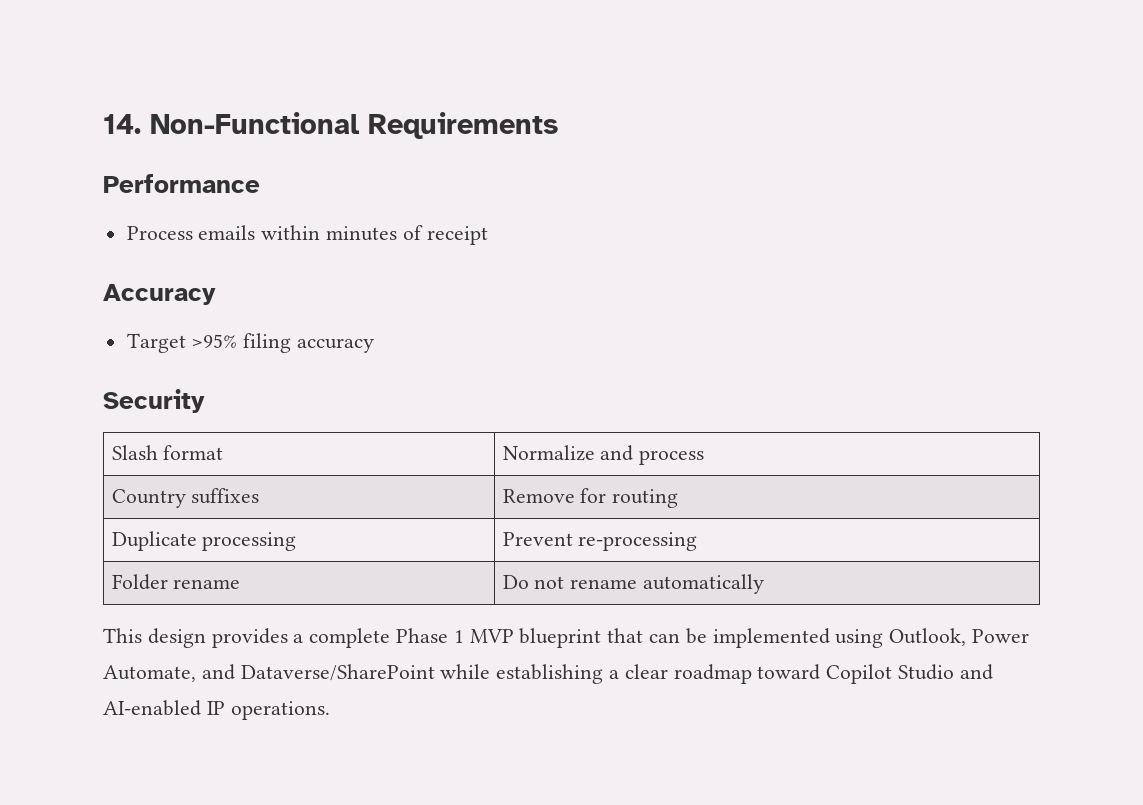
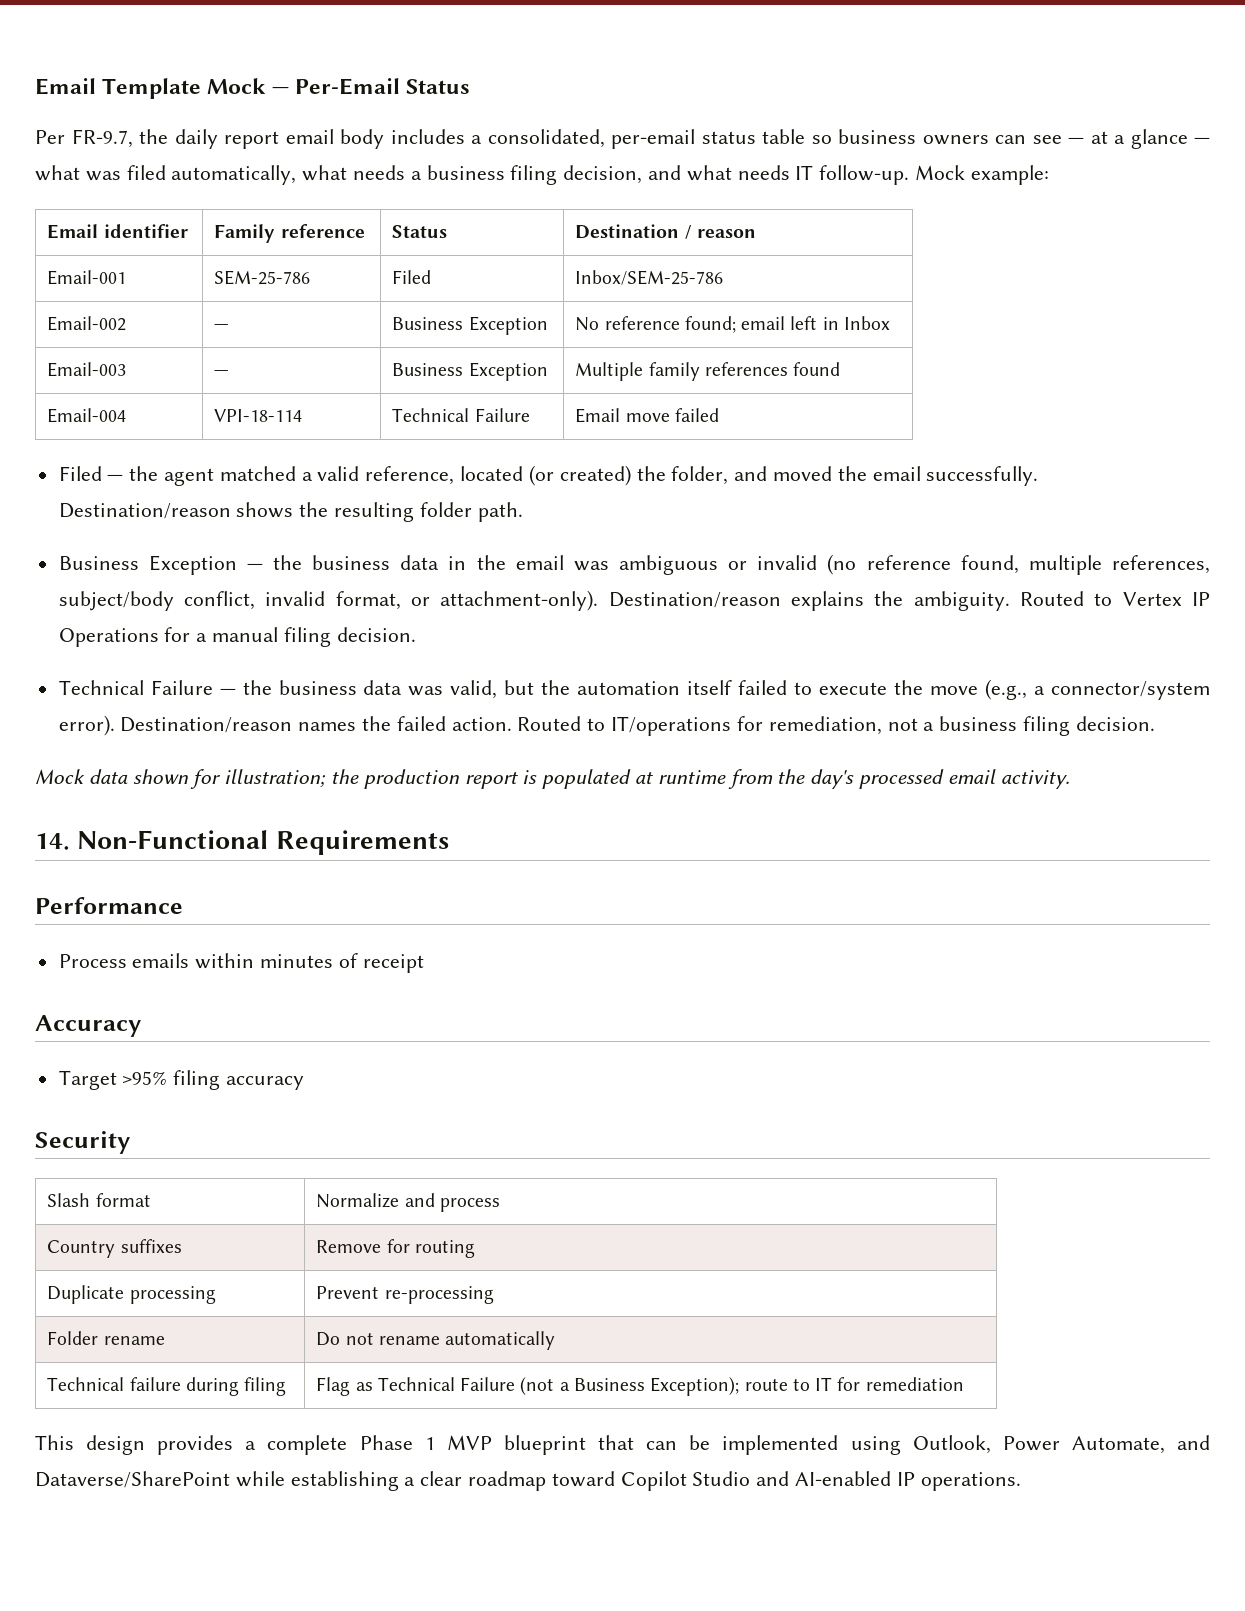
+ Email Template Mock — Per-Email Status
+ Per FR-9.7, the daily report email body includes a consolidated, per-email status table so business owners can see — at a glance — what was filed automatically, what needs a business filing decision, and what needs IT follow-up. Mock example:
+ Email identifier | Family reference | Status | Destination / reason
+ Email-001 | SEM-25-786 | Filed | Inbox/SEM-25-786
+ Email-002 | — | Business Exception | No reference found; email left in Inbox
+ Email-003 | — | Business Exception | Multiple family references found
+ Email-004 | VPI-18-114 | Technical Failure | Email move failed
+ Filed — the agent matched a valid reference, located (or created) the folder, and moved the email successfully. Destination/reason shows the resulting folder path.
+ Business Exception — the business data in the email was ambiguous or invalid (no reference found, multiple references, subject/body conflict, invalid format, or attachment-only). Destination/reason explains the ambiguity. Routed to Vertex IP Operations for a manual filing decision.
+ Technical Failure — the business data was valid, but the automation itself failed to execute the move (e.g., a connector/system error). Destination/reason names the failed action. Routed to IT/operations for remediation, not a business filing decision.
+ Mock data shown for illustration; the production report is populated at runtime from the day's processed email activity.
+ Technical failure during filing | Flag as Technical Failure (not a Business Exception); route to IT for remediation

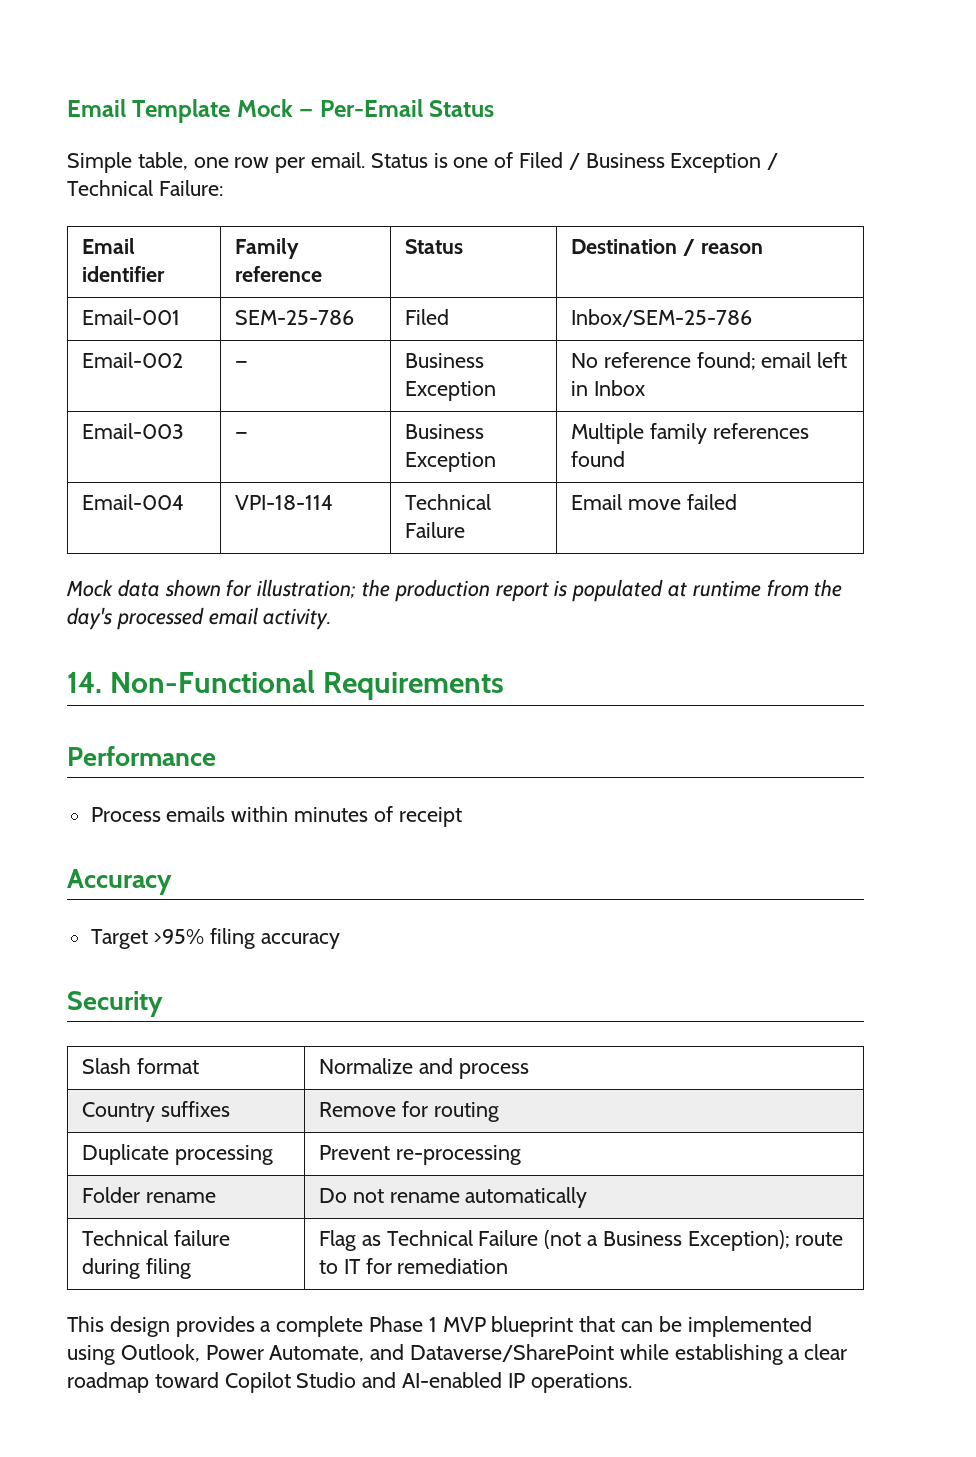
- Per FR-9.7, the daily report email body includes a consolidated, per-email status table so business owners can see — at a glance — what was filed automatically, what needs a business filing decision, and what needs IT follow-up. Mock example:
+ Simple table, one row per email. Status is one of Filed / Business Exception / Technical Failure:
- Filed — the agent matched a valid reference, located (or created) the folder, and moved the email successfully. Destination/reason shows the resulting folder path.
- Business Exception — the business data in the email was ambiguous or invalid (no reference found, multiple references, subject/body conflict, invalid format, or attachment-only). Destination/reason explains the ambiguity. Routed to Vertex IP Operations for a manual filing decision.
- Technical Failure — the business data was valid, but the automation itself failed to execute the move (e.g., a connector/system error). Destination/reason names the failed action. Routed to IT/operations for remediation, not a business filing decision.

